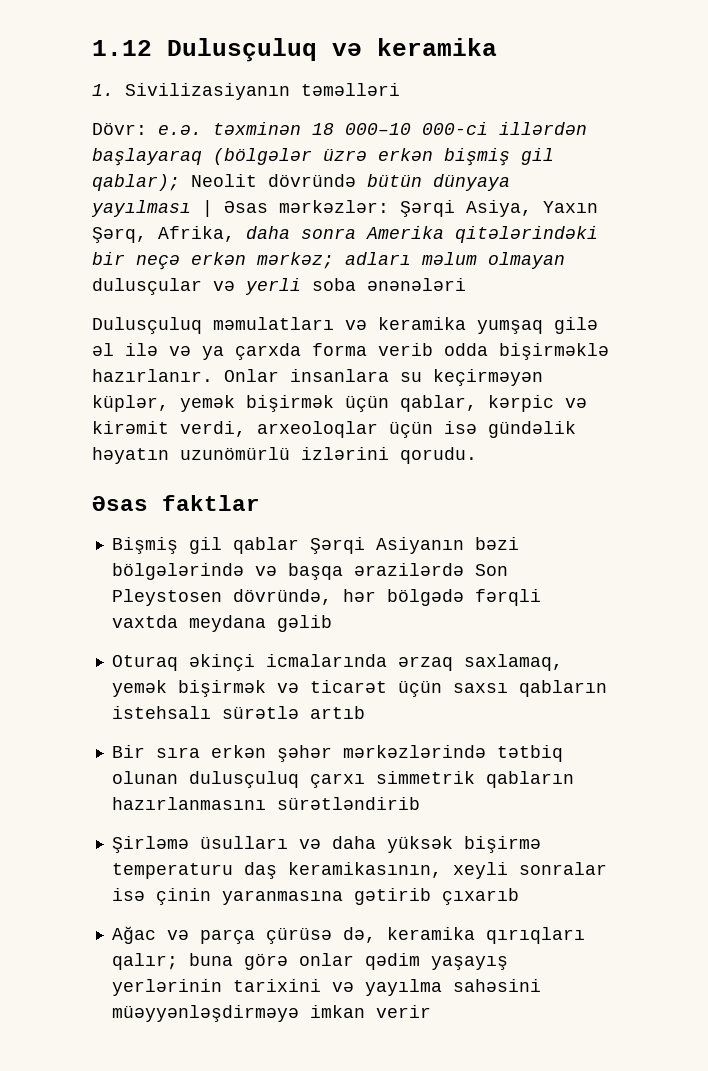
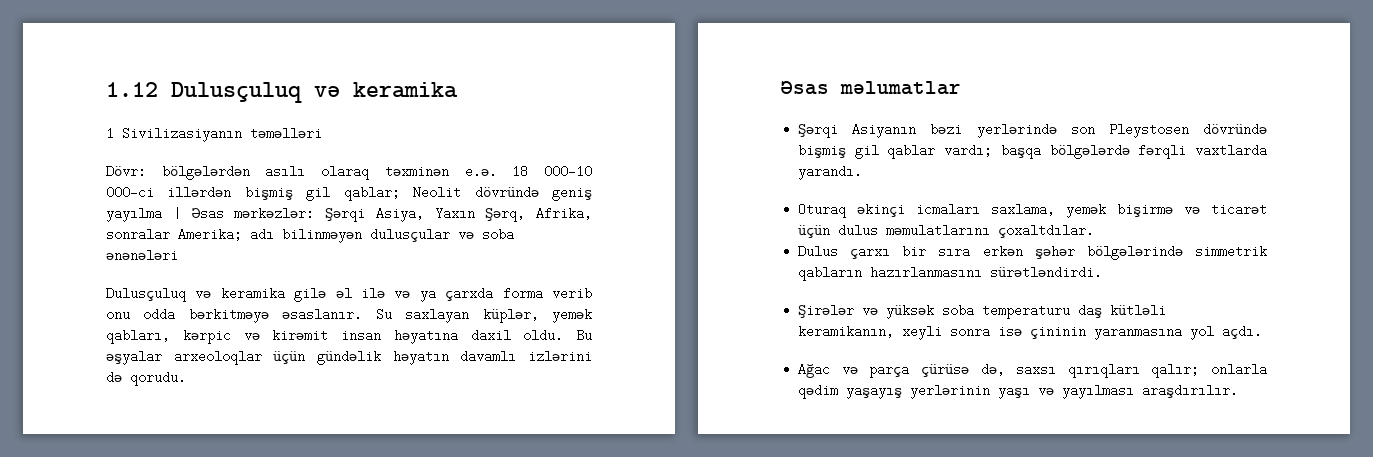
- 1. Sivilizasiyanın təməlləri
+ 1 Sivilizasiyanın təməlləri
- Dövr: e.ə. təxminən 18 000–10 000-ci illərdən başlayaraq (bölgələr üzrə erkən bişmiş gil qablar); Neolit dövründə bütün dünyaya yayılması | Əsas mərkəzlər: Şərqi Asiya, Yaxın Şərq, Afrika, daha sonra Amerika qitələrindəki bir neçə erkən mərkəz; adları məlum olmayan dulusçular və yerli soba ənənələri
+ Dövr: bölgələrdən asılı olaraq təxminən e.ə. 18 000–10 000-ci illərdən bişmiş gil qablar; Neolit dövründə geniş yayılma | Əsas mərkəzlər: Şərqi Asiya, Yaxın Şərq, Afrika, sonralar Amerika; adı bilinməyən dulusçular və soba ənənələri
- Dulusçuluq məmulatları və keramika yumşaq gilə əl ilə və ya çarxda forma verib odda bişirməklə hazırlanır. Onlar insanlara su keçirməyən küplər, yemək bişirmək üçün qablar, kərpic və kirəmit verdi, arxeoloqlar üçün isə gündəlik həyatın uzunömürlü izlərini qorudu.
+ Dulusçuluq və keramika gilə əl ilə və ya çarxda forma verib onu odda bərkitməyə əsaslanır. Su saxlayan küplər, yemək qabları, kərpic və kirəmit insan həyatına daxil oldu. Bu əşyalar arxeoloqlar üçün gündəlik həyatın davamlı izlərini də qorudu.
- Əsas faktlar
- Bişmiş gil qablar Şərqi Asiyanın bəzi bölgələrində və başqa ərazilərdə Son Pleystosen dövründə, hər bölgədə fərqli vaxtda meydana gəlib
- Oturaq əkinçi icmalarında ərzaq saxlamaq, yemək bişirmək və ticarət üçün saxsı qabların istehsalı sürətlə artıb
- Bir sıra erkən şəhər mərkəzlərində tətbiq olunan dulusçuluq çarxı simmetrik qabların hazırlanmasını sürətləndirib
- Şirləmə üsulları və daha yüksək bişirmə temperaturu daş keramikasının, xeyli sonralar isə çinin yaranmasına gətirib çıxarıb
+ Əsas məlumatlar
+ Şərqi Asiyanın bəzi yerlərində son Pleystosen dövründə bişmiş gil qablar vardı; başqa bölgələrdə fərqli vaxtlarda yarandı.
+ Oturaq əkinçi icmaları saxlama, yemək bişirmə və ticarət üçün dulus məmulatlarını çoxaltdılar.
+ Dulus çarxı bir sıra erkən şəhər bölgələrində simmetrik qabların hazırlanmasını sürətləndirdi.
+ Şirələr və yüksək soba temperaturu daş kütləli keramikanın, xeyli sonra isə çininin yaranmasına yol açdı.
- Ağac və parça çürüsə də, keramika qırıqları qalır; buna görə onlar qədim yaşayış yerlərinin tarixini və yayılma sahəsini müəyyənləşdirməyə imkan verir
+ Ağac və parça çürüsə də, saxsı qırıqları qalır; onlarla qədim yaşayış yerlərinin yaşı və yayılması araşdırılır.

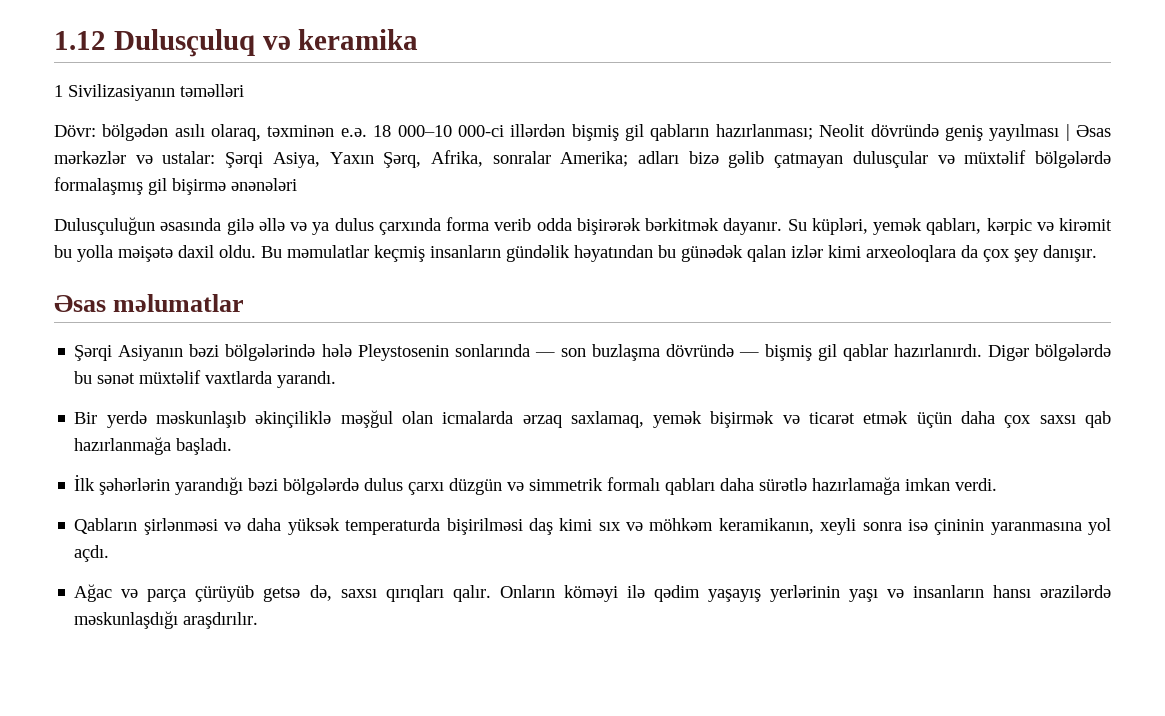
- Dövr: bölgələrdən asılı olaraq təxminən e.ə. 18 000–10 000-ci illərdən bişmiş gil qablar; Neolit dövründə geniş yayılma | Əsas mərkəzlər: Şərqi Asiya, Yaxın Şərq, Afrika, sonralar Amerika; adı bilinməyən dulusçular və soba ənənələri
- Dulusçuluq və keramika gilə əl ilə və ya çarxda forma verib onu odda bərkitməyə əsaslanır. Su saxlayan küplər, yemək qabları, kərpic və kirəmit insan həyatına daxil oldu. Bu əşyalar arxeoloqlar üçün gündəlik həyatın davamlı izlərini də qorudu.
+ Dövr: bölgədən asılı olaraq, təxminən e.ə. 18 000–10 000-ci illərdən bişmiş gil qabların hazırlanması; Neolit dövründə geniş yayılması | Əsas mərkəzlər və ustalar: Şərqi Asiya, Yaxın Şərq, Afrika, sonralar Amerika; adları bizə gəlib çatmayan dulusçular və müxtəlif bölgələrdə formalaşmış gil bişirmə ənənələri
+ Dulusçuluğun əsasında gilə əllə və ya dulus çarxında forma verib odda bişirərək bərkitmək dayanır. Su küpləri, yemək qabları, kərpic və kirəmit bu yolla məişətə daxil oldu. Bu məmulatlar keçmiş insanların gündəlik həyatından bu günədək qalan izlər kimi arxeoloqlara da çox şey danışır.
- Şərqi Asiyanın bəzi yerlərində son Pleystosen dövründə bişmiş gil qablar vardı; başqa bölgələrdə fərqli vaxtlarda yarandı.
- Oturaq əkinçi icmaları saxlama, yemək bişirmə və ticarət üçün dulus məmulatlarını çoxaltdılar.
- Dulus çarxı bir sıra erkən şəhər bölgələrində simmetrik qabların hazırlanmasını sürətləndirdi.
- Şirələr və yüksək soba temperaturu daş kütləli keramikanın, xeyli sonra isə çininin yaranmasına yol açdı.
+ Şərqi Asiyanın bəzi bölgələrində hələ Pleystosenin sonlarında — son buzlaşma dövründə — bişmiş gil qablar hazırlanırdı. Digər bölgələrdə bu sənət müxtəlif vaxtlarda yarandı.
+ Bir yerdə məskunlaşıb əkinçiliklə məşğul olan icmalarda ərzaq saxlamaq, yemək bişirmək və ticarət etmək üçün daha çox saxsı qab hazırlanmağa başladı.
+ İlk şəhərlərin yarandığı bəzi bölgələrdə dulus çarxı düzgün və simmetrik formalı qabları daha sürətlə hazırlamağa imkan verdi.
+ Qabların şirlənməsi və daha yüksək temperaturda bişirilməsi daş kimi sıx və möhkəm keramikanın, xeyli sonra isə çininin yaranmasına yol açdı.
- Ağac və parça çürüsə də, saxsı qırıqları qalır; onlarla qədim yaşayış yerlərinin yaşı və yayılması araşdırılır.
+ Ağac və parça çürüyüb getsə də, saxsı qırıqları qalır. Onların köməyi ilə qədim yaşayış yerlərinin yaşı və insanların hansı ərazilərdə məskunlaşdığı araşdırılır.

